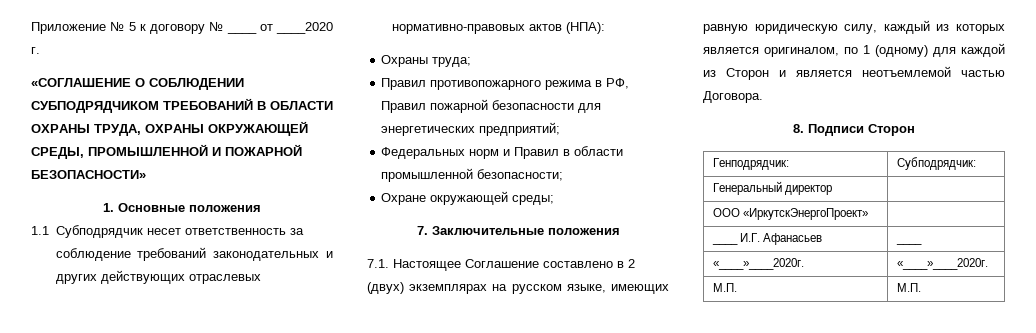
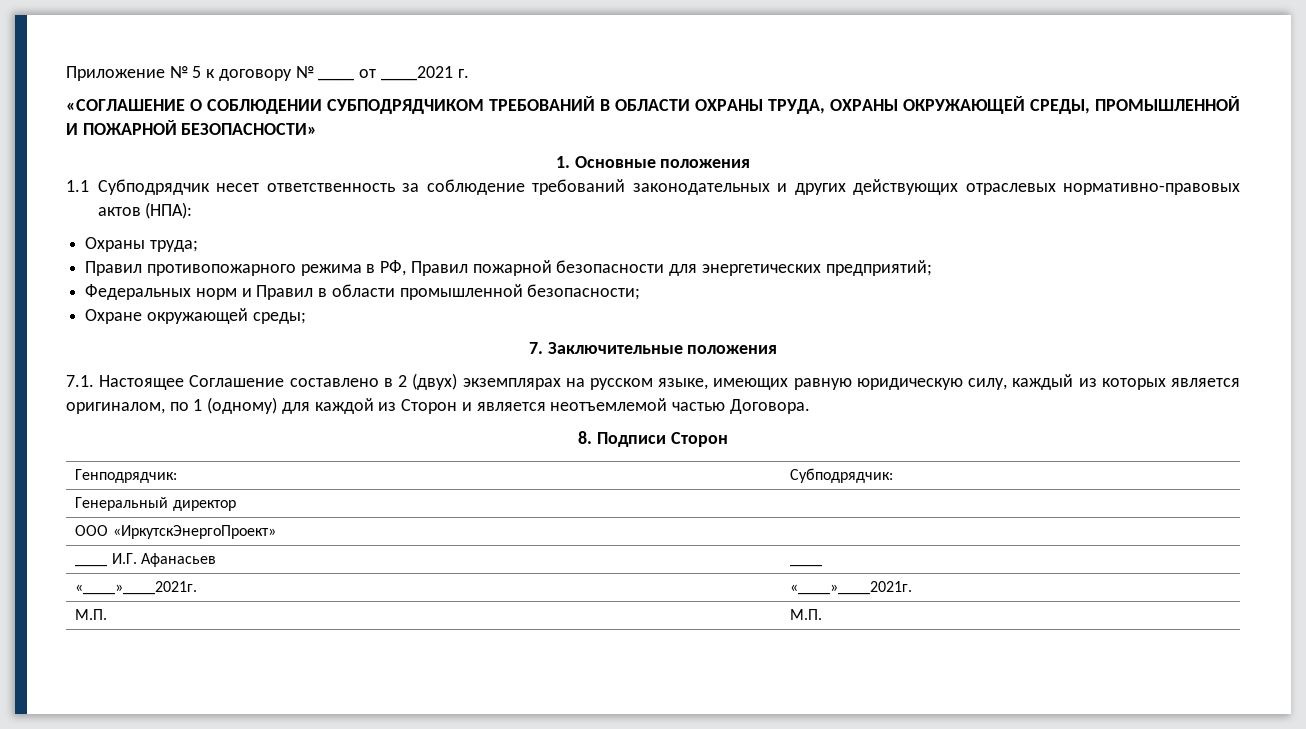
- Приложение № 5 к договору № ____ от ____2020 г.
+ Приложение № 5 к договору № ____ от ____2021 г.
- «____»____2020г. | «____»____2020г.
+ «____»____2021г. | «____»____2021г.

